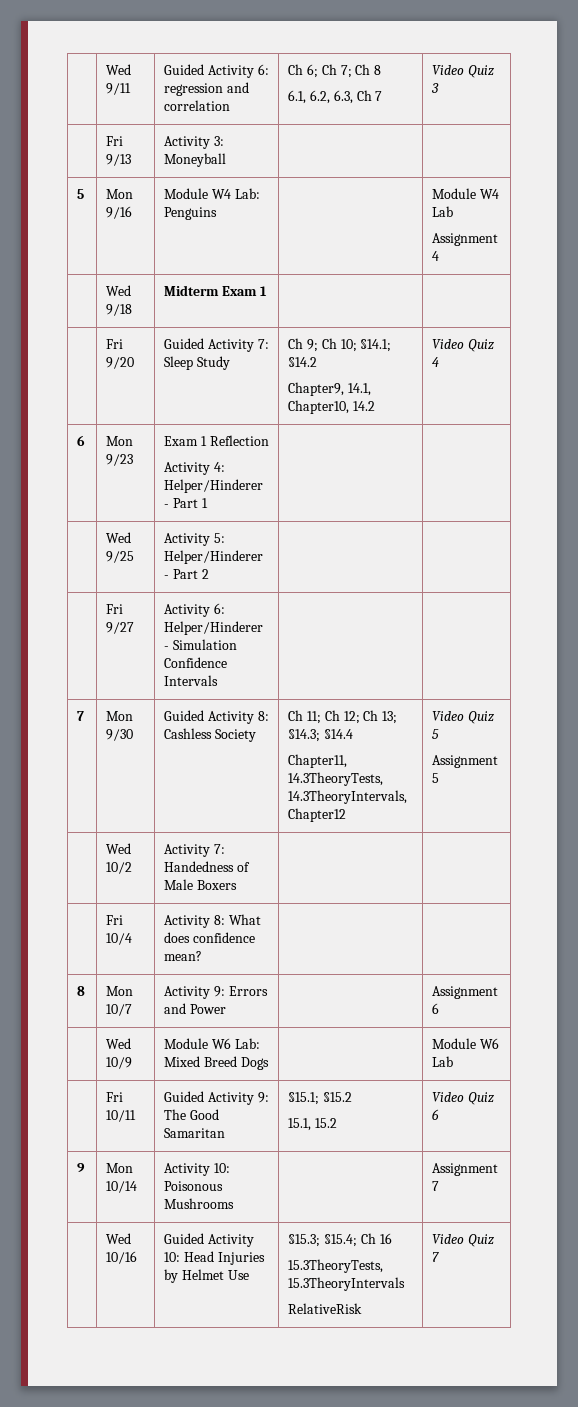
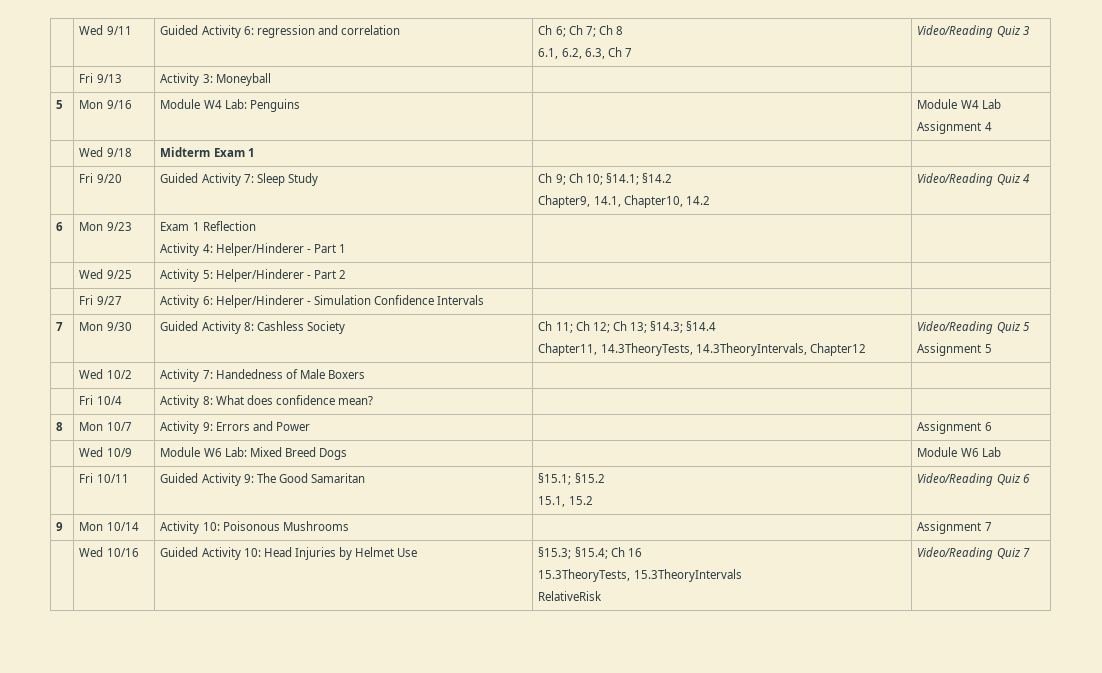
  | Wed 9/11 | Guided Activity 6: regression and correlation | Ch 6; Ch 7; Ch 8
- 6.1, 6.2, 6.3, Ch 7 | Video Quiz 3
+ 6.1, 6.2, 6.3, Ch 7 | Video/Reading Quiz 3
  | Fri 9/20 | Guided Activity 7: Sleep Study | Ch 9; Ch 10; §14.1; §14.2
- Chapter9, 14.1, Chapter10, 14.2 | Video Quiz 4
+ Chapter9, 14.1, Chapter10, 14.2 | Video/Reading Quiz 4
  7 | Mon 9/30 | Guided Activity 8: Cashless Society | Ch 11; Ch 12; Ch 13; §14.3; §14.4
- Chapter11, 14.3TheoryTests, 14.3TheoryIntervals, Chapter12 | Video Quiz 5
+ Chapter11, 14.3TheoryTests, 14.3TheoryIntervals, Chapter12 | Video/Reading Quiz 5
  | Fri 10/11 | Guided Activity 9: The Good Samaritan | §15.1; §15.2
- 15.1, 15.2 | Video Quiz 6
+ 15.1, 15.2 | Video/Reading Quiz 6
  | Wed 10/16 | Guided Activity 10: Head Injuries by Helmet Use | §15.3; §15.4; Ch 16
  15.3TheoryTests, 15.3TheoryIntervals
- RelativeRisk | Video Quiz 7
+ RelativeRisk | Video/Reading Quiz 7

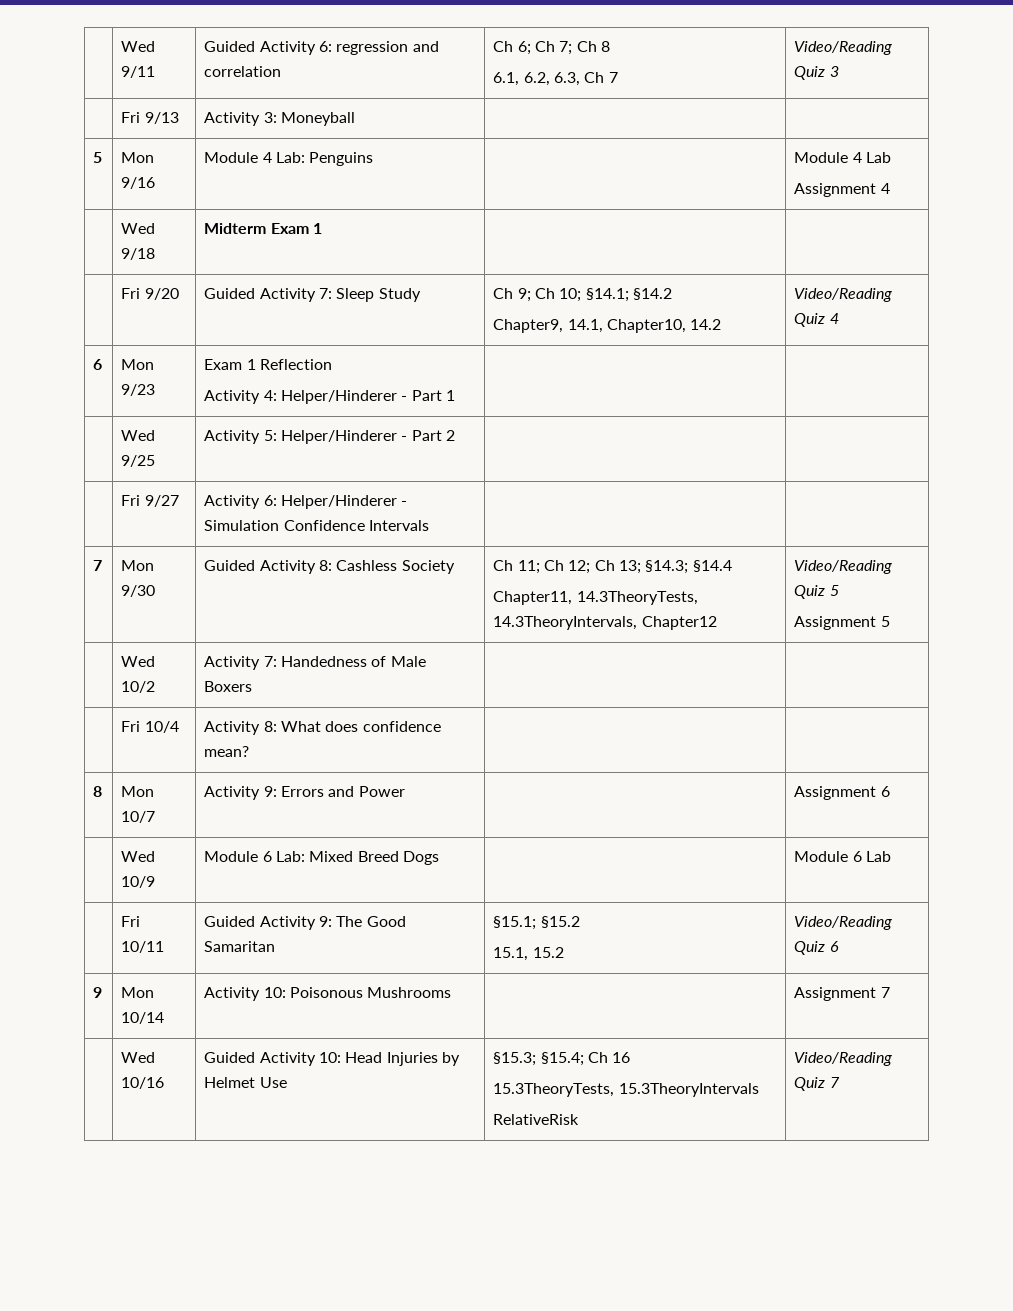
- 5 | Mon 9/16 | Module W4 Lab: Penguins | | Module W4 Lab
+ 5 | Mon 9/16 | Module 4 Lab: Penguins | | Module 4 Lab
- | Wed 10/9 | Module W6 Lab: Mixed Breed Dogs | | Module W6 Lab
+ | Wed 10/9 | Module 6 Lab: Mixed Breed Dogs | | Module 6 Lab

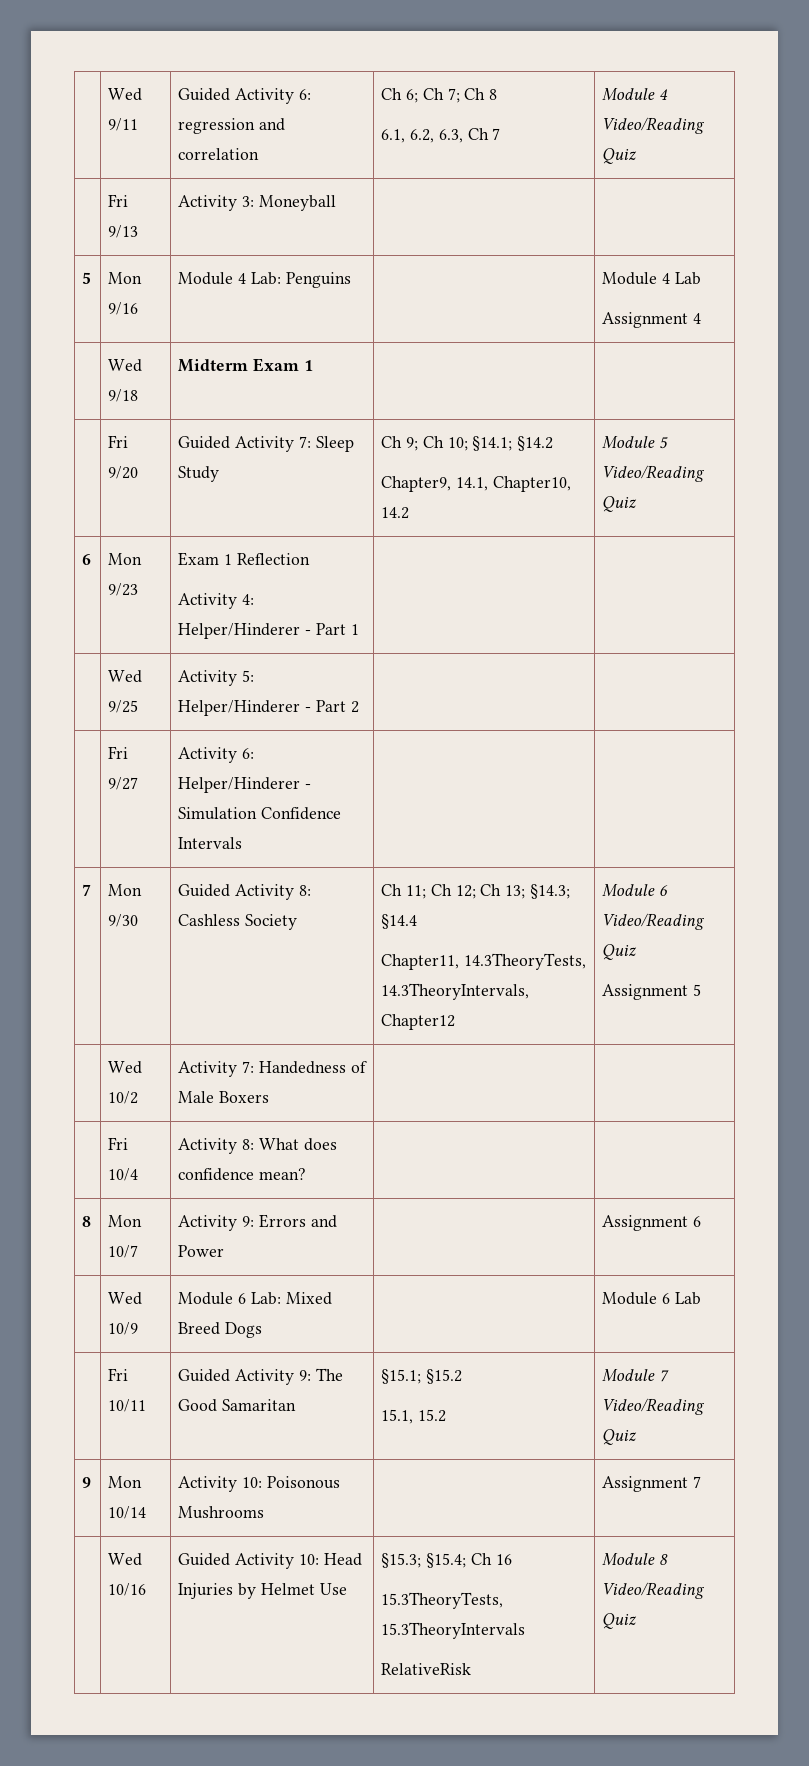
  | Wed 9/11 | Guided Activity 6: regression and correlation | Ch 6; Ch 7; Ch 8
- 6.1, 6.2, 6.3, Ch 7 | Video/Reading Quiz 3
+ 6.1, 6.2, 6.3, Ch 7 | Module 4 Video/Reading Quiz
  | Fri 9/20 | Guided Activity 7: Sleep Study | Ch 9; Ch 10; §14.1; §14.2
- Chapter9, 14.1, Chapter10, 14.2 | Video/Reading Quiz 4
+ Chapter9, 14.1, Chapter10, 14.2 | Module 5 Video/Reading Quiz
  7 | Mon 9/30 | Guided Activity 8: Cashless Society | Ch 11; Ch 12; Ch 13; §14.3; §14.4
- Chapter11, 14.3TheoryTests, 14.3TheoryIntervals, Chapter12 | Video/Reading Quiz 5
+ Chapter11, 14.3TheoryTests, 14.3TheoryIntervals, Chapter12 | Module 6 Video/Reading Quiz
  | Fri 10/11 | Guided Activity 9: The Good Samaritan | §15.1; §15.2
- 15.1, 15.2 | Video/Reading Quiz 6
+ 15.1, 15.2 | Module 7 Video/Reading Quiz
  | Wed 10/16 | Guided Activity 10: Head Injuries by Helmet Use | §15.3; §15.4; Ch 16
  15.3TheoryTests, 15.3TheoryIntervals
- RelativeRisk | Video/Reading Quiz 7
+ RelativeRisk | Module 8 Video/Reading Quiz

